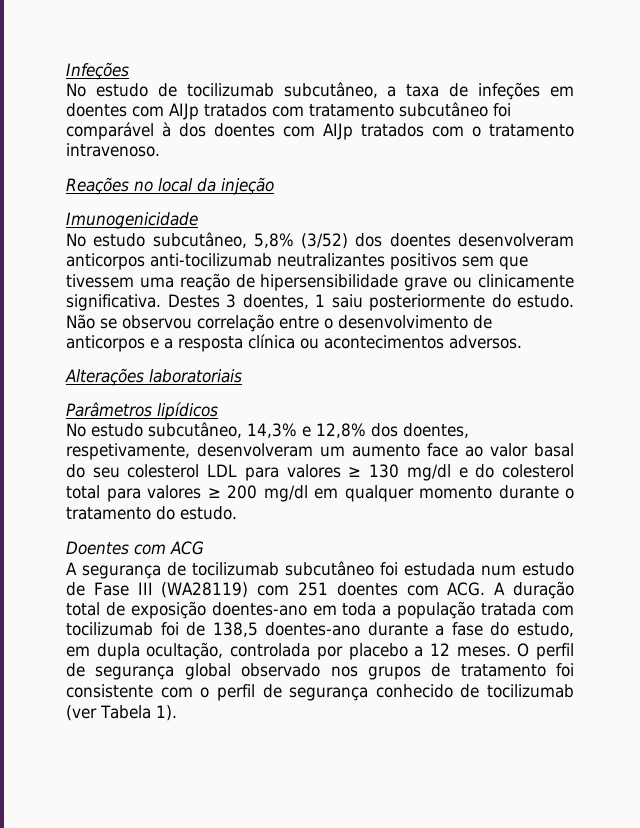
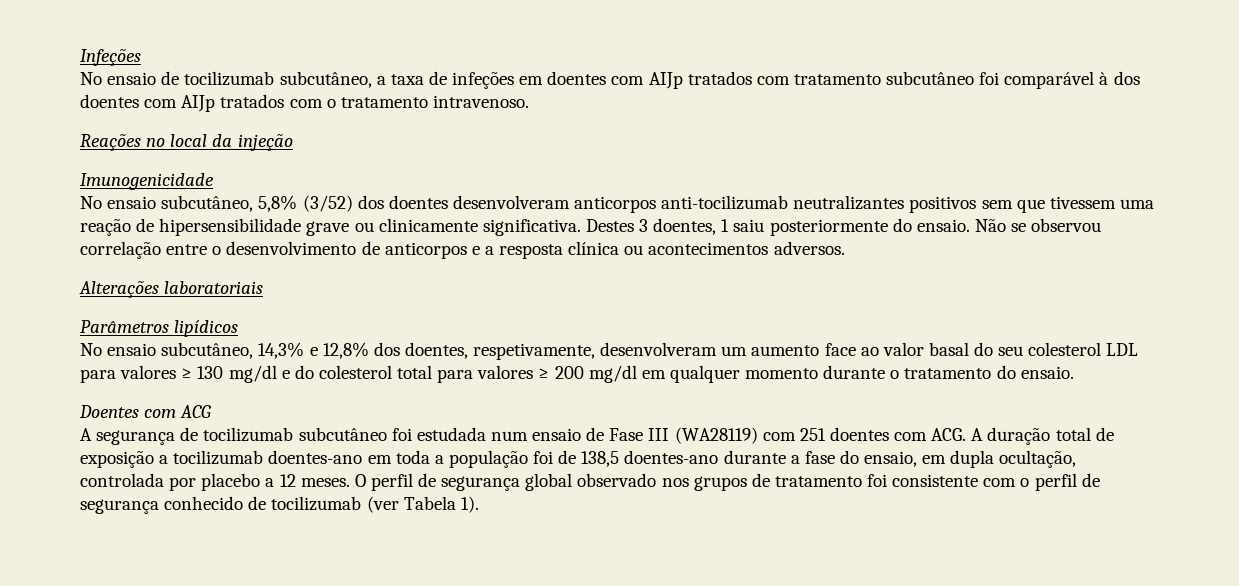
- No estudo de tocilizumab subcutâneo, a taxa de infeções em doentes com AIJp tratados com tratamento subcutâneo foi comparável à dos doentes com AIJp tratados com o tratamento intravenoso.
+ No ensaio de tocilizumab subcutâneo, a taxa de infeções em doentes com AIJp tratados com tratamento subcutâneo foi comparável à dos doentes com AIJp tratados com o tratamento intravenoso.
- No estudo subcutâneo, 5,8% (3/52) dos doentes desenvolveram anticorpos anti-tocilizumab neutralizantes positivos sem que tivessem uma reação de hipersensibilidade grave ou clinicamente significativa.
+ No ensaio subcutâneo, 5,8% (3/52) dos doentes desenvolveram anticorpos anti-tocilizumab neutralizantes positivos sem que tivessem uma reação de hipersensibilidade grave ou clinicamente significativa.
- Destes 3 doentes, 1 saiu posteriormente do estudo.
+ Destes 3 doentes, 1 saiu posteriormente do ensaio.
- No estudo subcutâneo, 14,3% e 12,8% dos doentes, respetivamente, desenvolveram um aumento face ao valor basal do seu colesterol LDL para valores ≥ 130 mg/dl e do colesterol total para valores ≥ 200 mg/dl em qualquer momento durante o tratamento do estudo.
+ No ensaio subcutâneo, 14,3% e 12,8% dos doentes, respetivamente, desenvolveram um aumento face ao valor basal do seu colesterol LDL para valores ≥ 130 mg/dl e do colesterol total para valores ≥ 200 mg/dl em qualquer momento durante o tratamento do ensaio.
- A segurança de tocilizumab subcutâneo foi estudada num estudo de Fase III (WA28119) com 251 doentes com ACG. A duração total de exposição doentes-ano em toda a população tratada com tocilizumab foi de 138,5 doentes-ano durante a fase do estudo, em dupla ocultação, controlada por placebo a 12 meses.
+ A segurança de tocilizumab subcutâneo foi estudada num ensaio de Fase III (WA28119) com 251 doentes com ACG. A duração total de exposição a tocilizumab doentes-ano em toda a população foi de 138,5 doentes-ano durante a fase do ensaio, em dupla ocultação, controlada por placebo a 12 meses.

